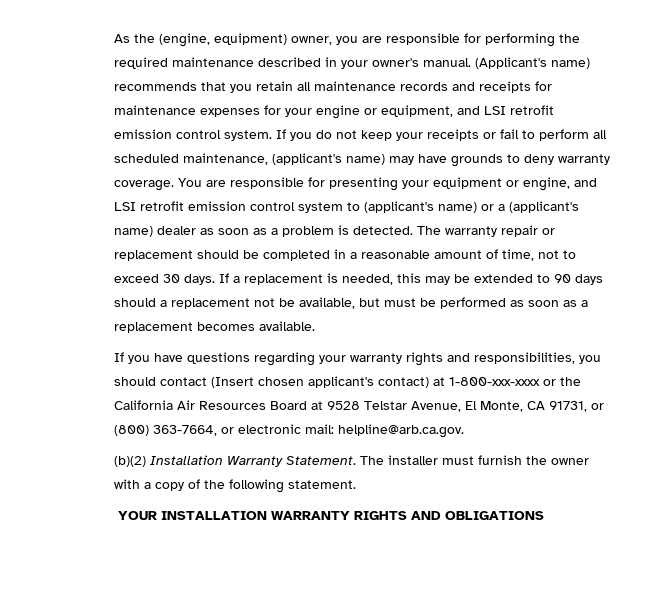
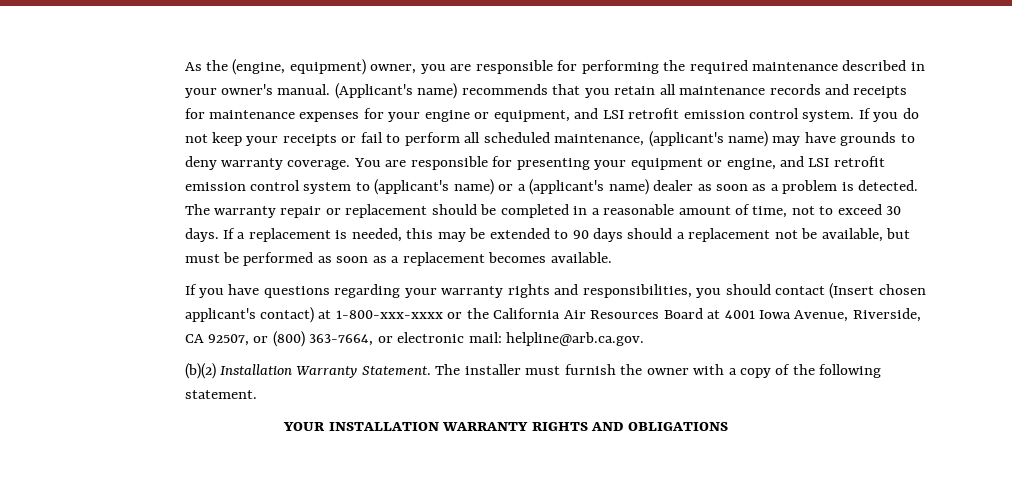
- If you have questions regarding your warranty rights and responsibilities, you should contact (Insert chosen applicant's contact) at 1-800-xxx-xxxx or the California Air Resources Board at 9528 Telstar Avenue, El Monte, CA 91731, or (800) 363-7664, or electronic mail: helpline@arb.ca.gov.
+ If you have questions regarding your warranty rights and responsibilities, you should contact (Insert chosen applicant's contact) at 1-800-xxx-xxxx or the California Air Resources Board at 4001 Iowa Avenue, Riverside, CA 92507, or (800) 363-7664, or electronic mail: helpline@arb.ca.gov.

